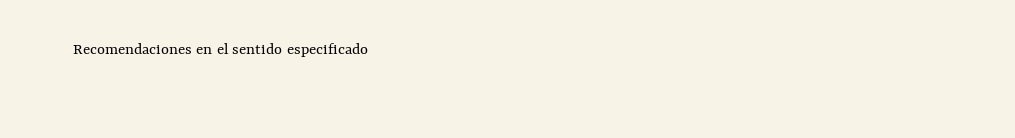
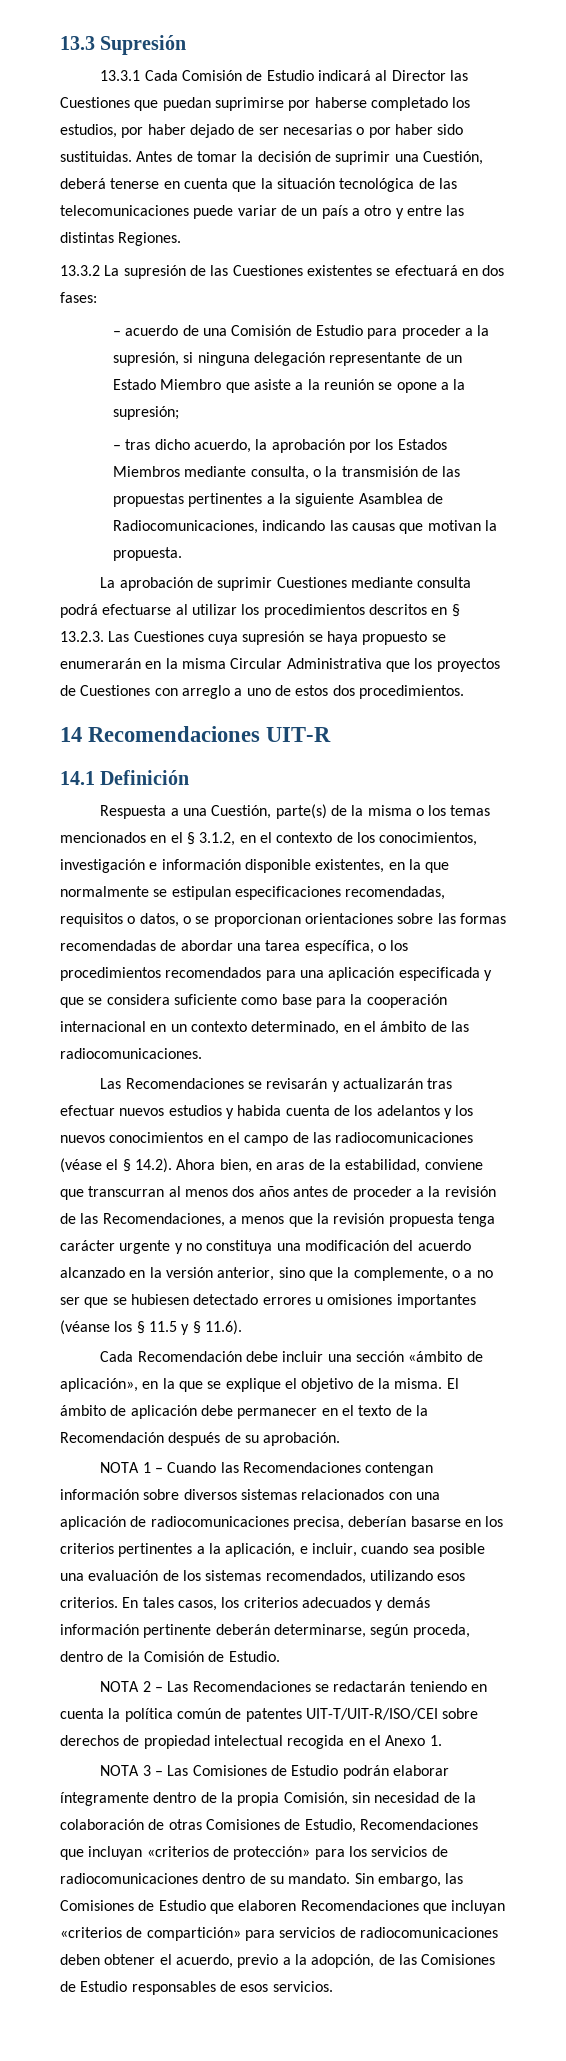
- Recomendaciones en el sentido especificado
+ 13.3 Supresión
+ 13.3.1 Cada Comisión de Estudio indicará al Director las Cuestiones que puedan suprimirse por haberse completado los estudios, por haber dejado de ser necesarias o por haber sido sustituidas. Antes de tomar la decisión de suprimir una Cuestión, deberá tenerse en cuenta que la situación tecnológica de las telecomunicaciones puede variar de un país a otro y entre las distintas Regiones.
+ 13.3.2 La supresión de las Cuestiones existentes se efectuará en dos fases:
+ – acuerdo de una Comisión de Estudio para proceder a la supresión, si ninguna delegación representante de un Estado Miembro que asiste a la reunión se opone a la supresión;
+ – tras dicho acuerdo, la aprobación por los Estados Miembros mediante consulta, o la transmisión de las propuestas pertinentes a la siguiente Asamblea de Radiocomunicaciones, indicando las causas que motivan la propuesta.
+ La aprobación de suprimir Cuestiones mediante consulta podrá efectuarse al utilizar los procedimientos descritos en § 13.2.3. Las Cuestiones cuya supresión se haya propuesto se enumerarán en la misma Circular Administrativa que los proyectos de Cuestiones con arreglo a uno de estos dos procedimientos.
+ 14 Recomendaciones UIT-R
+ 14.1 Definición
+ Respuesta a una Cuestión, parte(s) de la misma o los temas mencionados en el § 3.1.2, en el contexto de los conocimientos, investigación e información disponible existentes, en la que normalmente se estipulan especificaciones recomendadas, requisitos o datos, o se proporcionan orientaciones sobre las formas recomendadas de abordar una tarea específica, o los procedimientos recomendados para una aplicación especificada y que se considera suficiente como base para la cooperación internacional en un contexto determinado, en el ámbito de las radiocomunicaciones.
+ Las Recomendaciones se revisarán y actualizarán tras efectuar nuevos estudios y habida cuenta de los adelantos y los nuevos conocimientos en el campo de las radiocomunicaciones (véase el § 14.2). Ahora bien, en aras de la estabilidad, conviene que transcurran al menos dos años antes de proceder a la revisión de las Recomendaciones, a menos que la revisión propuesta tenga carácter urgente y no constituya una modificación del acuerdo alcanzado en la versión anterior, sino que la complemente, o a no ser que se hubiesen detectado errores u omisiones importantes (véanse los § 11.5 y § 11.6).
+ Cada Recomendación debe incluir una sección «ámbito de aplicación», en la que se explique el objetivo de la misma. El ámbito de aplicación debe permanecer en el texto de la Recomendación después de su aprobación.
+ NOTA 1 – Cuando las Recomendaciones contengan información sobre diversos sistemas relacionados con una aplicación de radiocomunicaciones precisa, deberían basarse en los criterios pertinentes a la aplicación, e incluir, cuando sea posible una evaluación de los sistemas recomendados, utilizando esos criterios. En tales casos, los criterios adecuados y demás información pertinente deberán determinarse, según proceda, dentro de la Comisión de Estudio.
+ NOTA 2 – Las Recomendaciones se redactarán teniendo en cuenta la política común de patentes UIT-T/UIT-R/ISO/CEI sobre derechos de propiedad intelectual recogida en el Anexo 1.
+ NOTA 3 – Las Comisiones de Estudio podrán elaborar íntegramente dentro de la propia Comisión, sin necesidad de la colaboración de otras Comisiones de Estudio, Recomendaciones que incluyan «criterios de protección» para los servicios de radiocomunicaciones dentro de su mandato. Sin embargo, las Comisiones de Estudio que elaboren Recomendaciones que incluyan «criterios de compartición» para servicios de radiocomunicaciones deben obtener el acuerdo, previo a la adopción, de las Comisiones de Estudio responsables de esos servicios.

